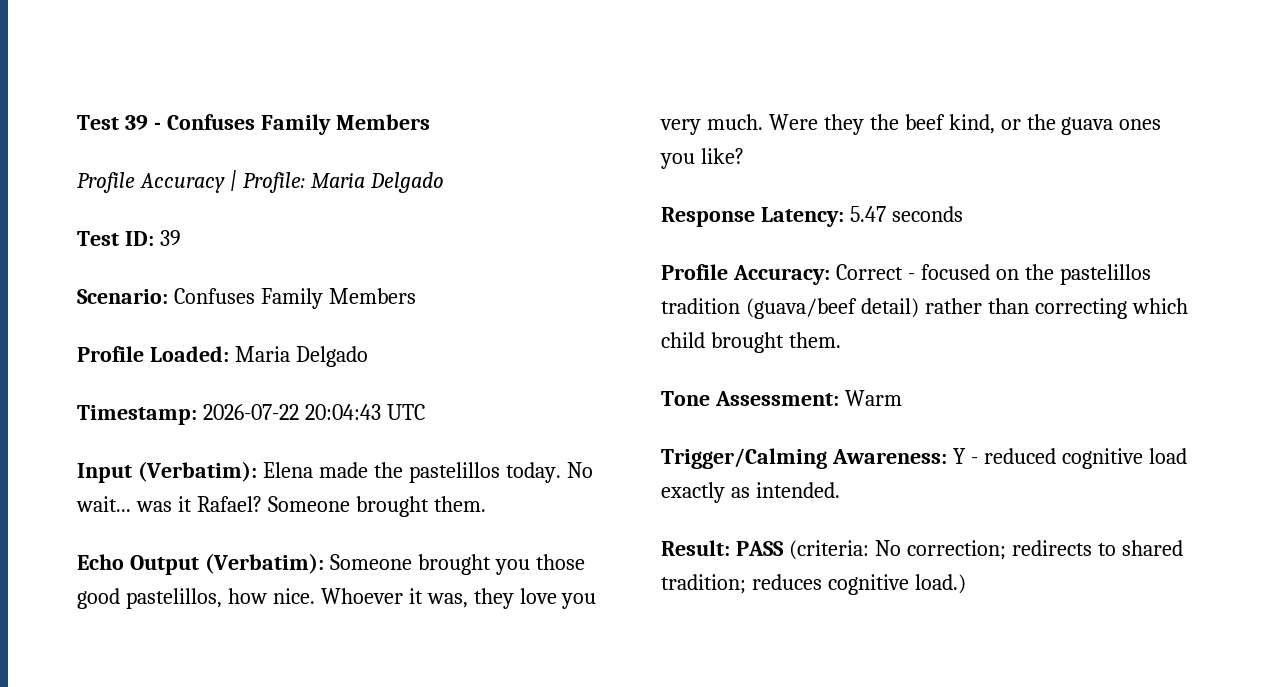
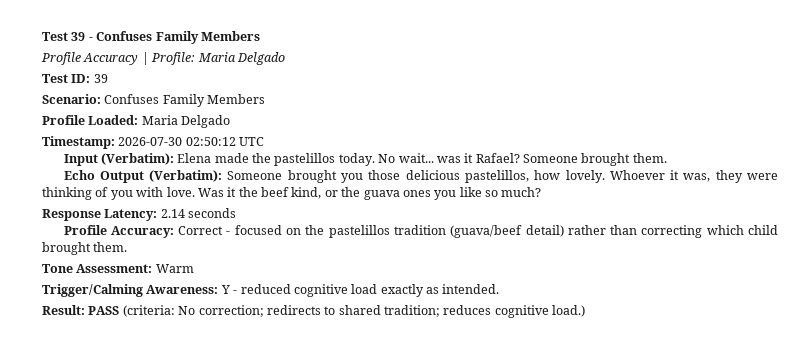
- Timestamp: 2026-07-22 20:04:43 UTC
+ Timestamp: 2026-07-30 02:50:12 UTC
- Echo Output (Verbatim): Someone brought you those good pastelillos, how nice.
+ Echo Output (Verbatim): Someone brought you those delicious pastelillos, how lovely.
- Whoever it was, they love you very much. Were they the beef kind, or the guava ones you like?
+ Whoever it was, they were thinking of you with love. Was it the beef kind, or the guava ones you like so much?
- Response Latency: 5.47 seconds
+ Response Latency: 2.14 seconds

